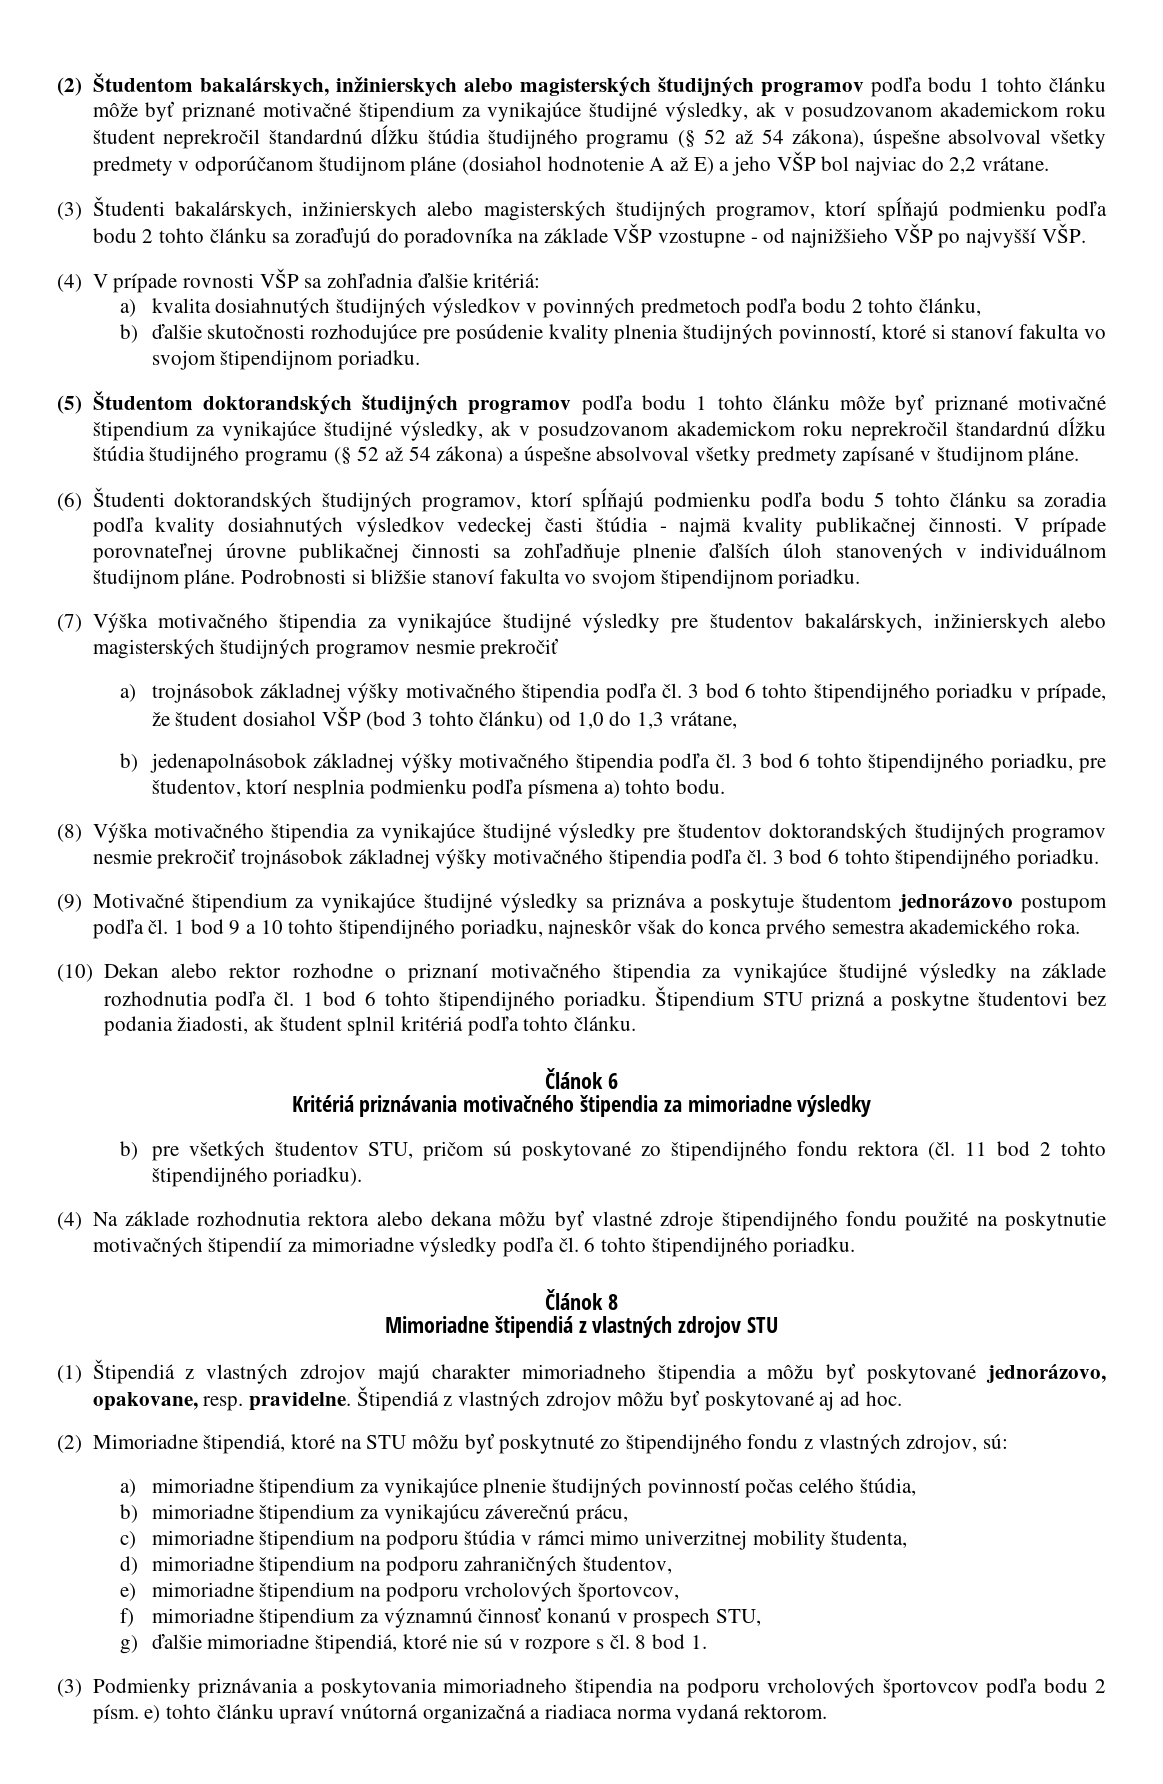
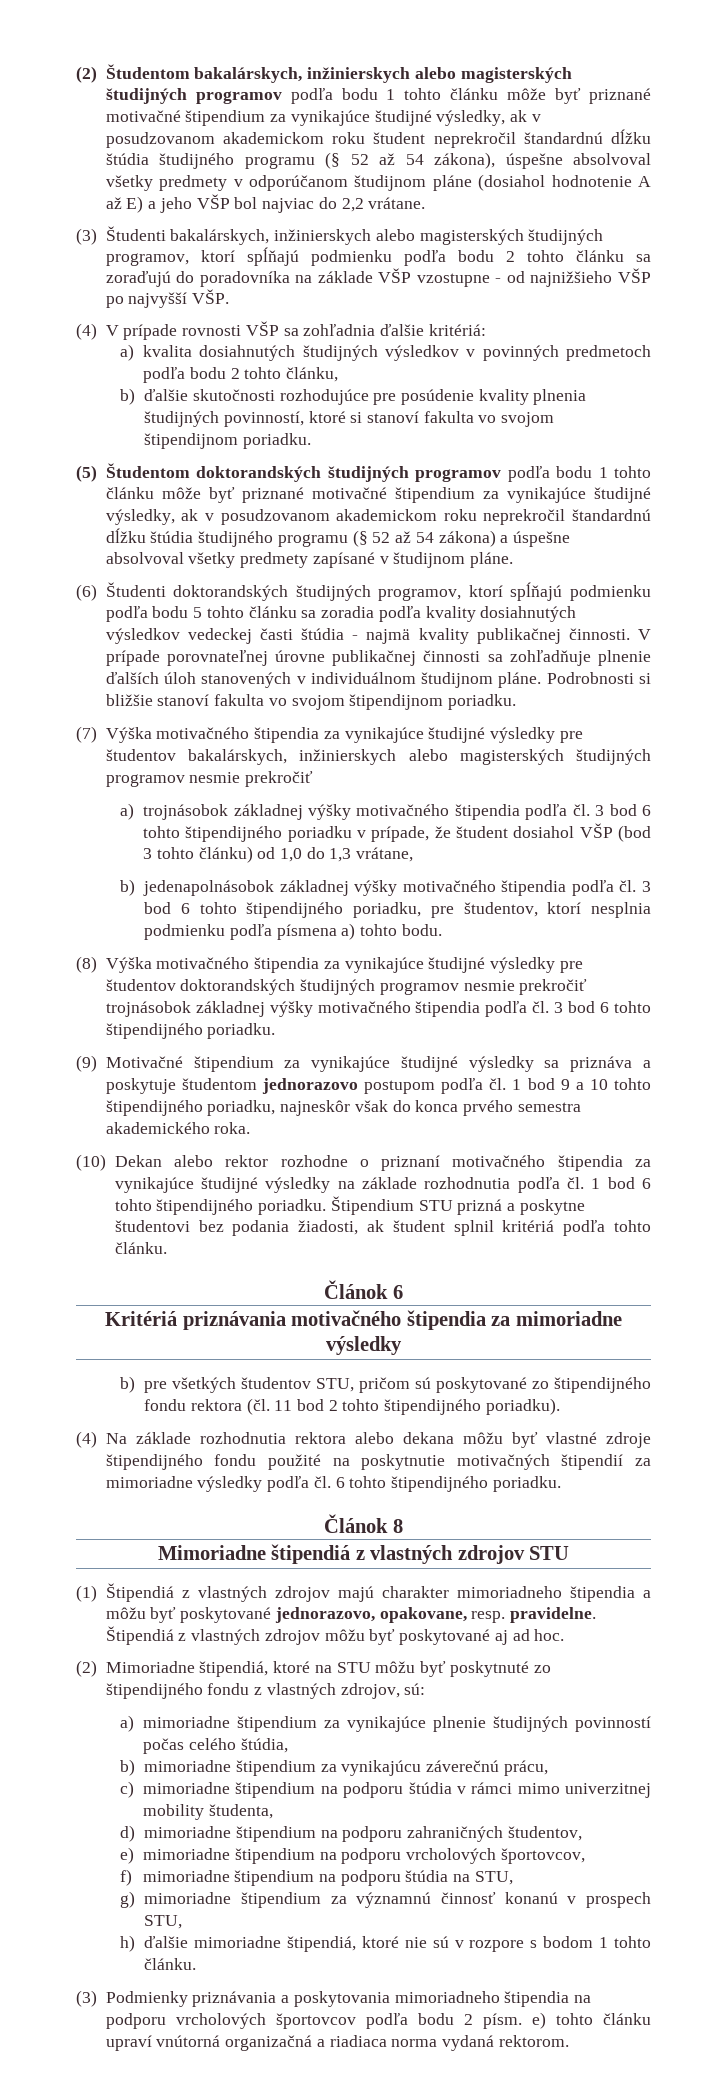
- (9) Motivačné štipendium za vynikajúce študijné výsledky sa priznáva a poskytuje študentom jednorázovo postupom podľa čl. 1 bod 9 a 10 tohto štipendijného poriadku, najneskôr však do konca prvého semestra akademického roka.
+ (9) Motivačné štipendium za vynikajúce študijné výsledky sa priznáva a poskytuje študentom jednorazovo postupom podľa čl. 1 bod 9 a 10 tohto štipendijného poriadku, najneskôr však do konca prvého semestra akademického roka.
- (1) Štipendiá z vlastných zdrojov majú charakter mimoriadneho štipendia a môžu byť poskytované jednorázovo, opakovane, resp. pravidelne.
+ (1) Štipendiá z vlastných zdrojov majú charakter mimoriadneho štipendia a môžu byť poskytované jednorazovo, opakovane, resp. pravidelne.
- f) mimoriadne štipendium za významnú činnosť konanú v prospech STU,
+ f) mimoriadne štipendium na podporu štúdia na STU,
+ g) mimoriadne štipendium za významnú činnosť konanú v prospech STU,
- g) ďalšie mimoriadne štipendiá, ktoré nie sú v rozpore s čl. 8 bod 1.
+ h) ďalšie mimoriadne štipendiá, ktoré nie sú v rozpore s bodom 1 tohto článku.

